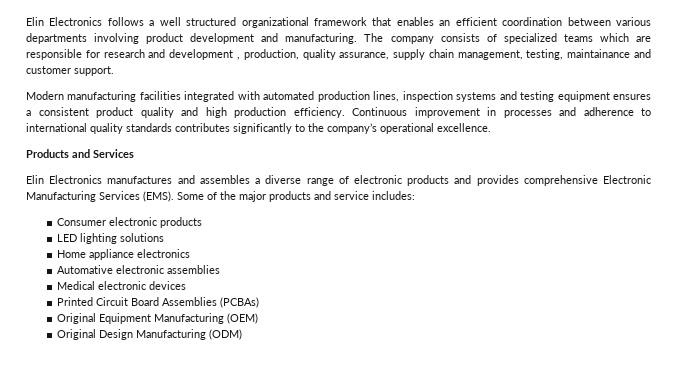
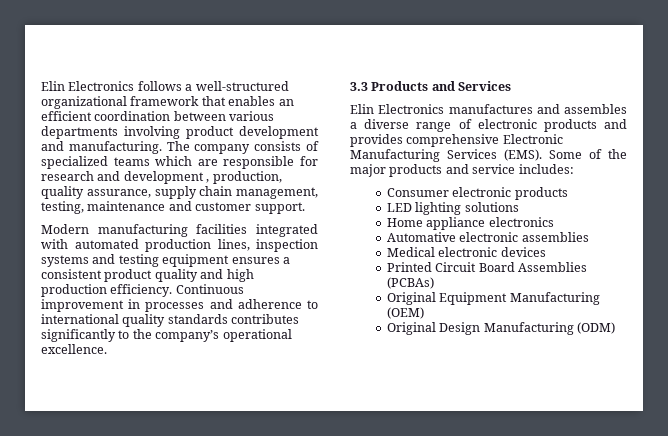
- Elin Electronics follows a well structured organizational framework that enables an efficient coordination between various departments involving product development and manufacturing.
+ Elin Electronics follows a well-structured organizational framework that enables an efficient coordination between various departments involving product development and manufacturing.
- The company consists of specialized teams which are responsible for research and development , production, quality assurance, supply chain management, testing, maintainance and customer support.
+ The company consists of specialized teams which are responsible for research and development , production, quality assurance, supply chain management, testing, maintenance and customer support.
- Products and Services
+ 3.3 Products and Services

